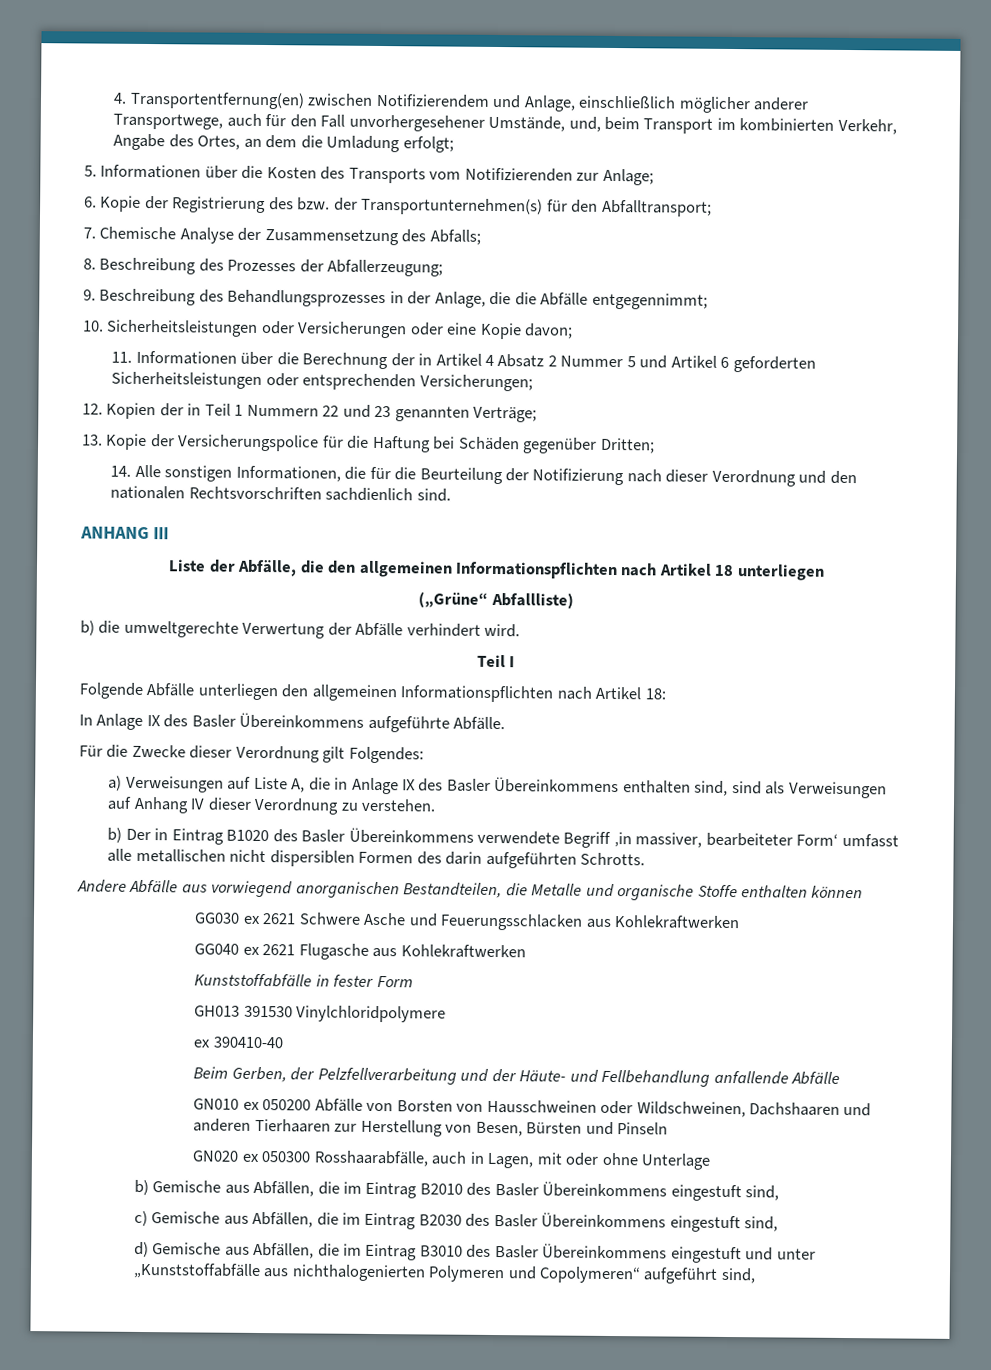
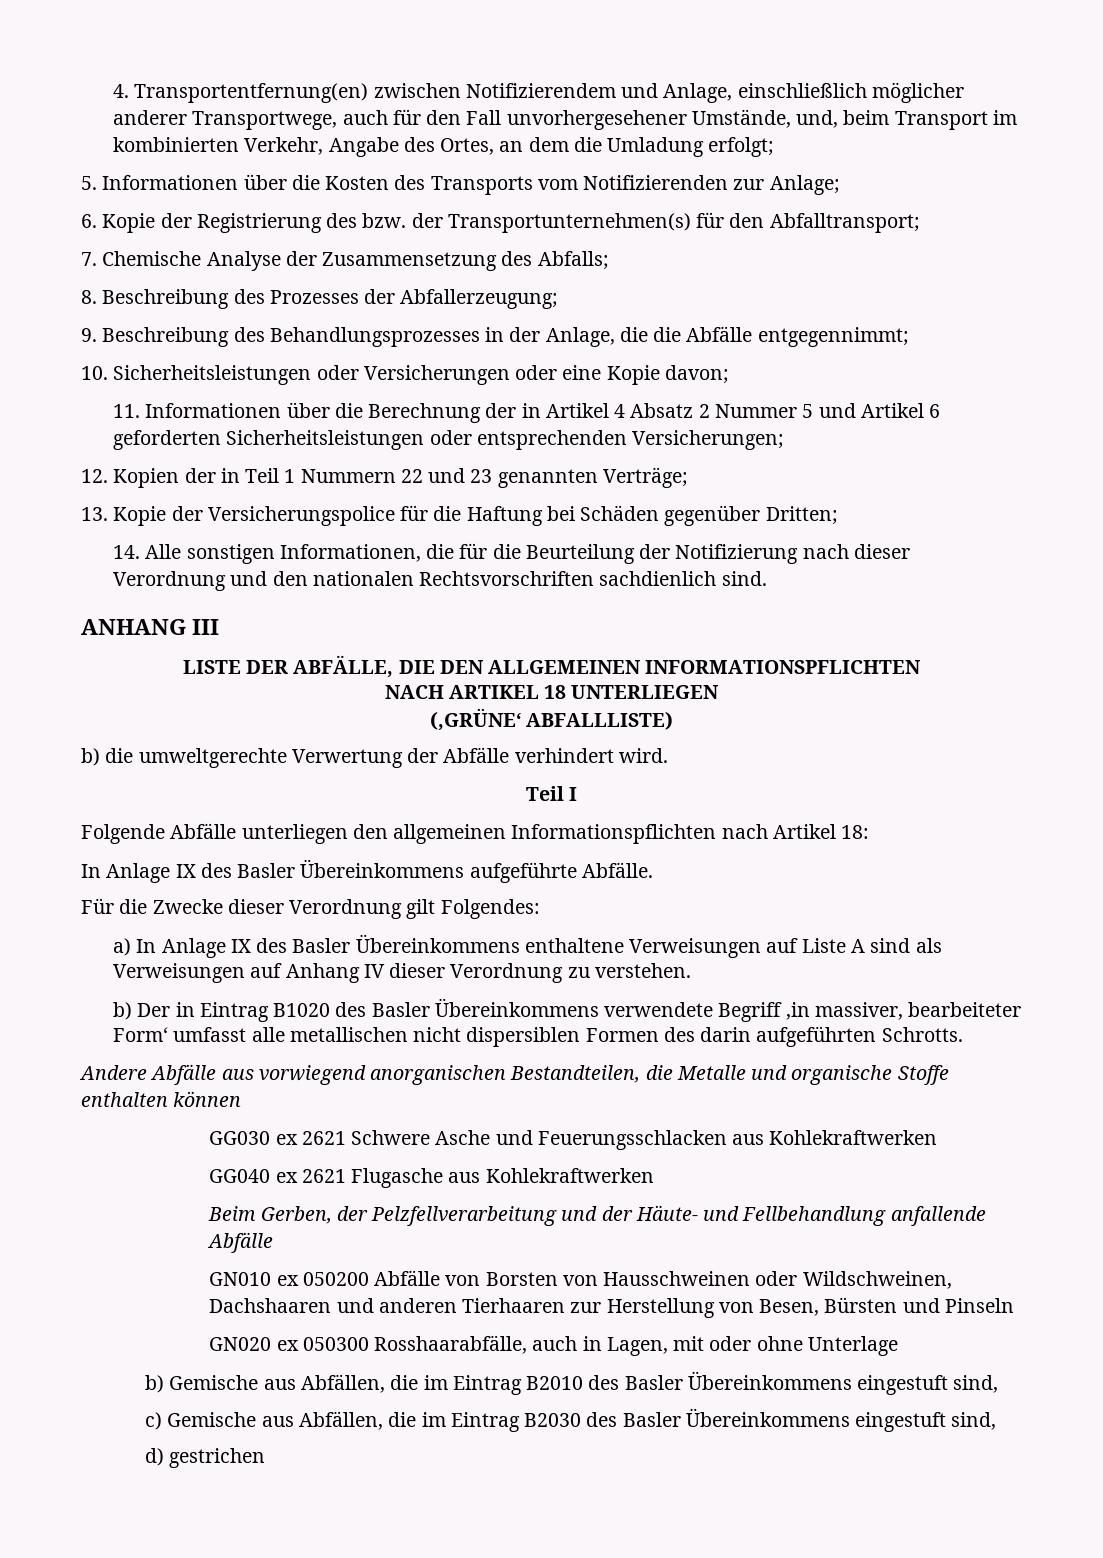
- Liste der Abfälle, die den allgemeinen Informationspflichten nach Artikel 18 unterliegen
- („Grüne“ Abfallliste)
+ LISTE DER ABFÄLLE, DIE DEN ALLGEMEINEN INFORMATIONSPFLICHTEN
+ NACH ARTIKEL 18 UNTERLIEGEN
+ (‚GRÜNE‘ ABFALLLISTE)
- a) Verweisungen auf Liste A, die in Anlage IX des Basler Übereinkommens enthalten sind, sind als Verweisungen auf Anhang IV dieser Verordnung zu verstehen.
+ a) In Anlage IX des Basler Übereinkommens enthaltene Verweisungen auf Liste A sind als Verweisungen auf Anhang IV dieser Verordnung zu verstehen.
- Kunststoffabfälle in fester Form
- GH013 391530 Vinylchloridpolymere
- ex 390410-40
- d) Gemische aus Abfällen, die im Eintrag B3010 des Basler Übereinkommens eingestuft und unter „Kunststoffabfälle aus nichthalogenierten Polymeren und Copolymeren“ aufgeführt sind,
+ d) gestrichen

